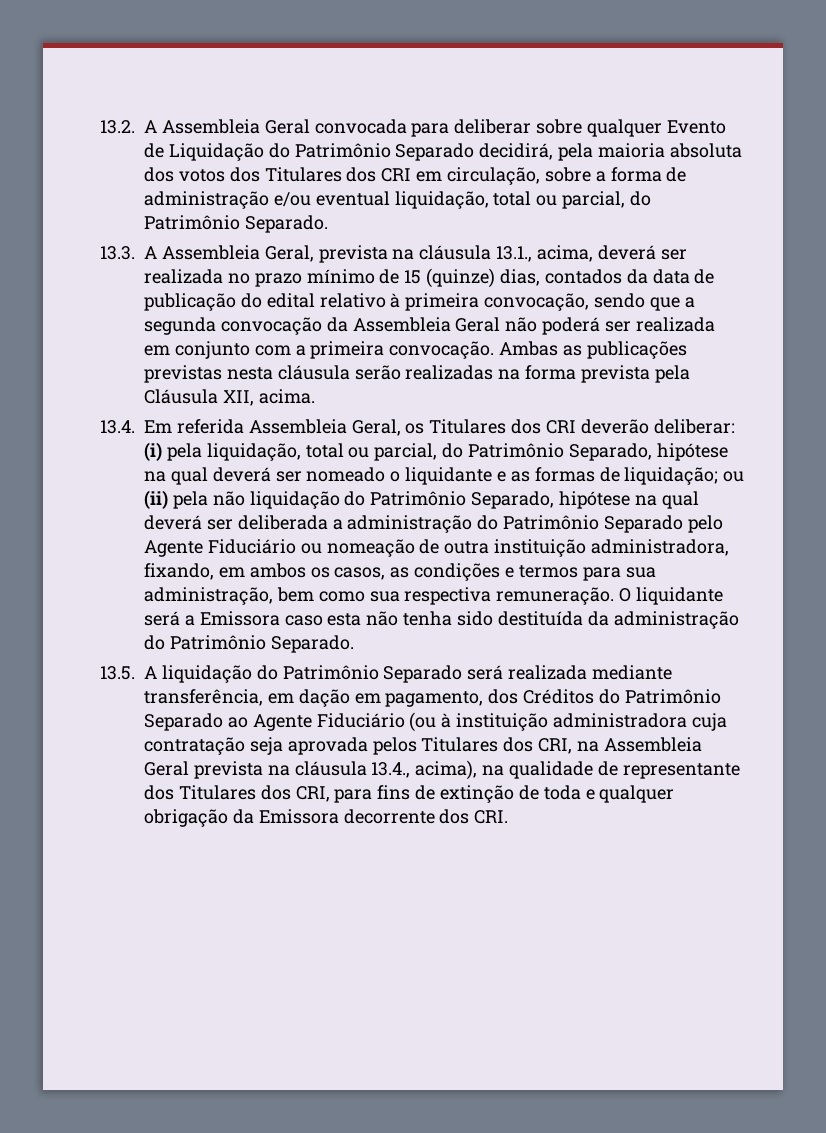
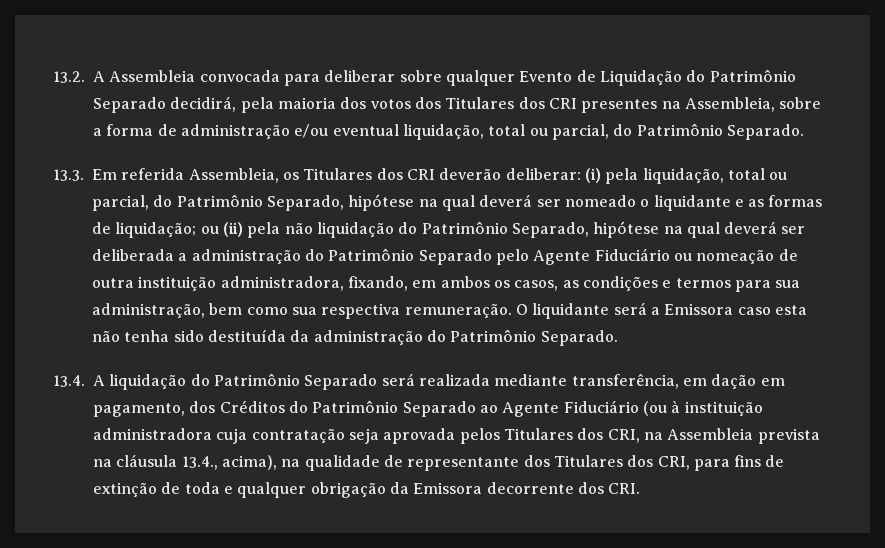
- 13.2. A Assembleia Geral convocada para deliberar sobre qualquer Evento de Liquidação do Patrimônio Separado decidirá, pela maioria absoluta dos votos dos Titulares dos CRI em circulação, sobre a forma de administração e/ou eventual liquidação, total ou parcial, do Patrimônio Separado.
+ 13.2. A Assembleia convocada para deliberar sobre qualquer Evento de Liquidação do Patrimônio Separado decidirá, pela maioria dos votos dos Titulares dos CRI presentes na Assembleia, sobre a forma de administração e/ou eventual liquidação, total ou parcial, do Patrimônio Separado.
- 13.3. A Assembleia Geral, prevista na cláusula 13.1., acima, deverá ser realizada no prazo mínimo de 15 (quinze) dias, contados da data de publicação do edital relativo à primeira convocação, sendo que a segunda convocação da Assembleia Geral não poderá ser realizada em conjunto com a primeira convocação. Ambas as publicações previstas nesta cláusula serão realizadas na forma prevista pela Cláusula XII, acima.
- 13.4. Em referida Assembleia Geral, os Titulares dos CRI deverão deliberar:
+ 13.3. Em referida Assembleia, os Titulares dos CRI deverão deliberar:
- 13.5. A liquidação do Patrimônio Separado será realizada mediante transferência, em dação em pagamento, dos Créditos do Patrimônio Separado ao Agente Fiduciário (ou à instituição administradora cuja contratação seja aprovada pelos Titulares dos CRI, na Assembleia Geral prevista na cláusula 13.4., acima), na qualidade de representante dos Titulares dos CRI, para fins de extinção de toda e qualquer obrigação da Emissora decorrente dos CRI.
+ 13.4. A liquidação do Patrimônio Separado será realizada mediante transferência, em dação em pagamento, dos Créditos do Patrimônio Separado ao Agente Fiduciário (ou à instituição administradora cuja contratação seja aprovada pelos Titulares dos CRI, na Assembleia prevista na cláusula 13.4., acima), na qualidade de representante dos Titulares dos CRI, para fins de extinção de toda e qualquer obrigação da Emissora decorrente dos CRI.

